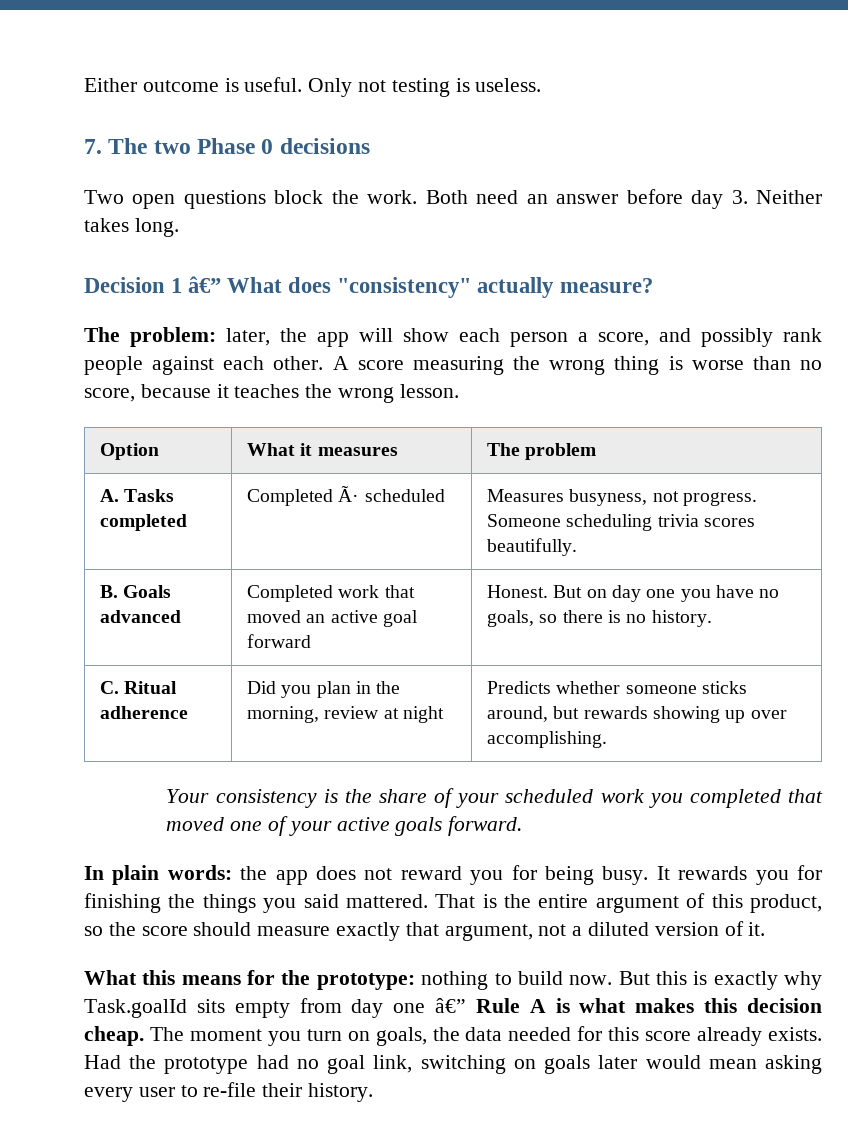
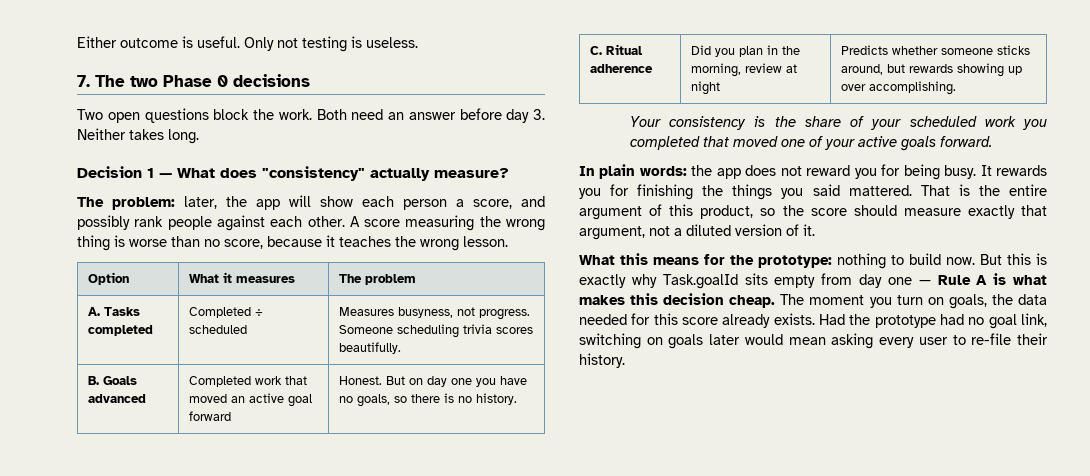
- Decision 1 â€” What does "consistency" actually measure?
+ Decision 1 — What does "consistency" actually measure?
- A. Tasks completed | Completed Ã· scheduled | Measures busyness, not progress. Someone scheduling trivia scores beautifully.
+ A. Tasks completed | Completed ÷ scheduled | Measures busyness, not progress. Someone scheduling trivia scores beautifully.
- But this is exactly why Task.goalId sits empty from day one â€” Rule A is what makes this decision cheap.
+ But this is exactly why Task.goalId sits empty from day one — Rule A is what makes this decision cheap.

